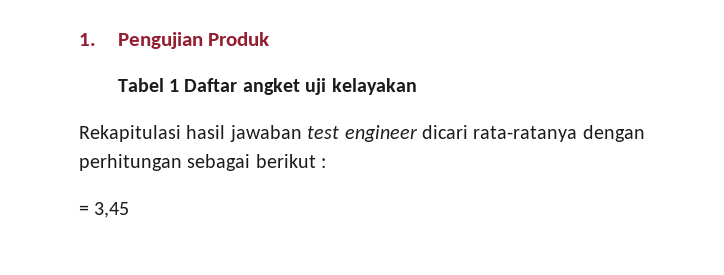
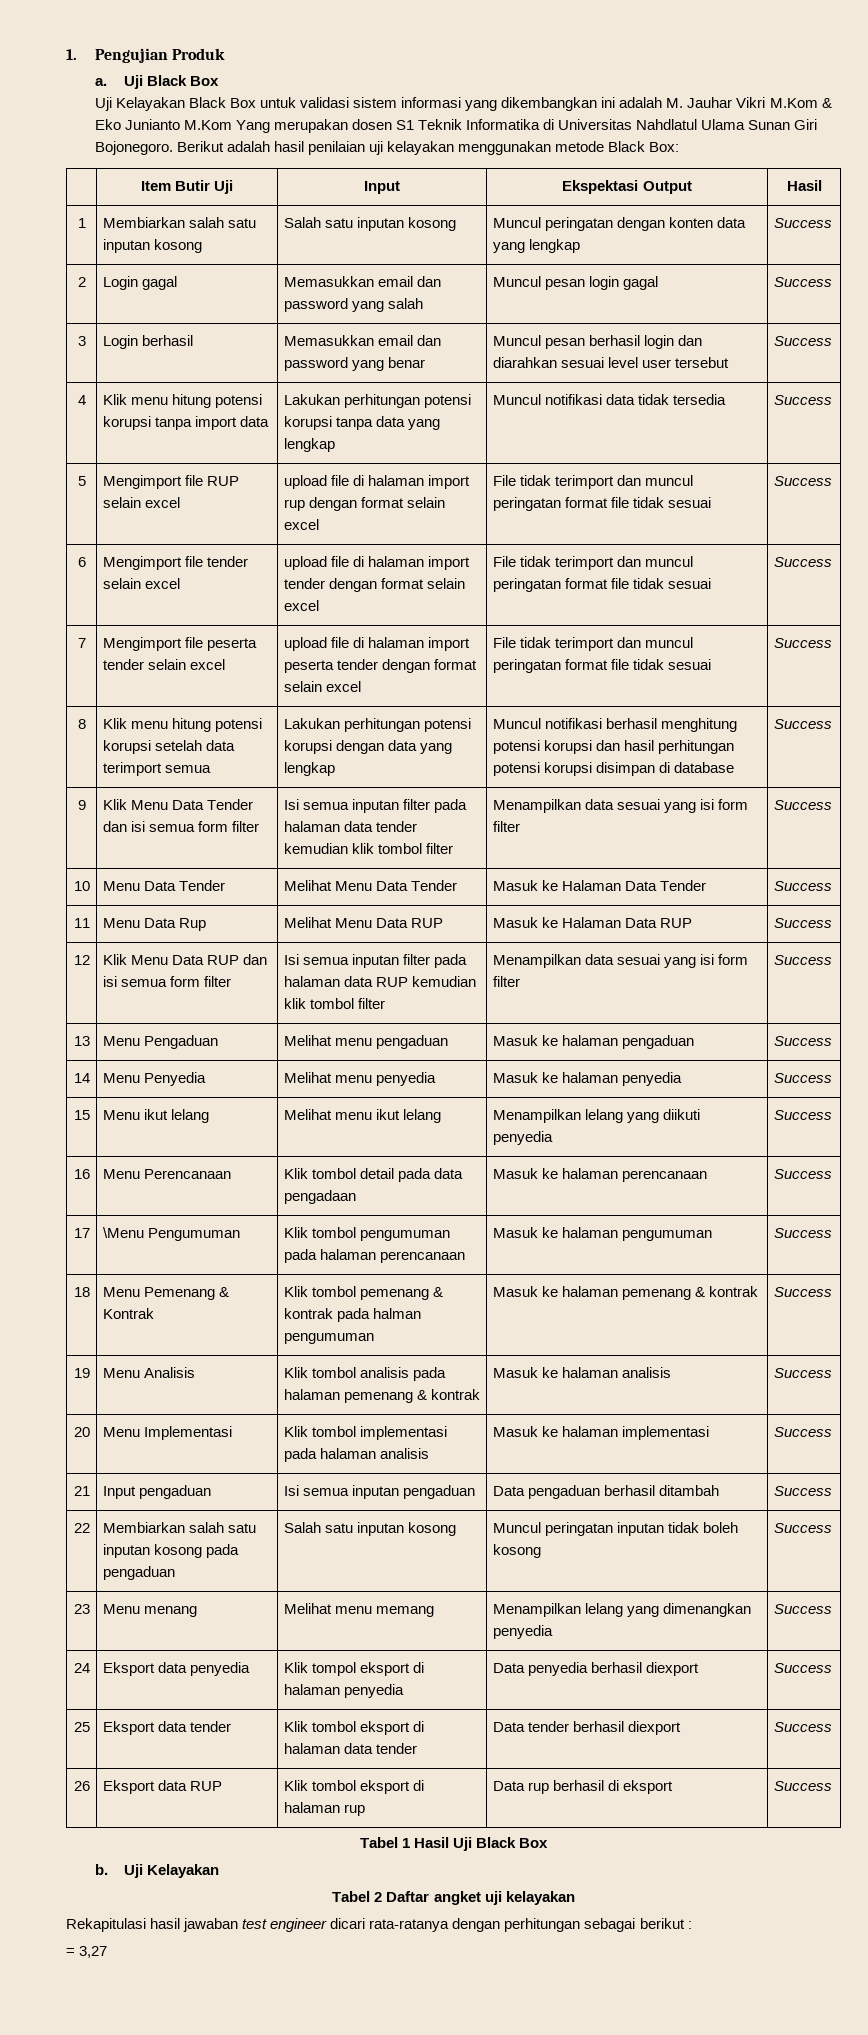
- Tabel 1 Daftar angket uji kelayakan
+ a. Uji Black Box
+ Uji Kelayakan Black Box untuk validasi sistem informasi yang dikembangkan ini adalah M. Jauhar Vikri M.Kom & Eko Junianto M.Kom Yang merupakan dosen S1 Teknik Informatika di Universitas Nahdlatul Ulama Sunan Giri Bojonegoro. Berikut adalah hasil penilaian uji kelayakan menggunakan metode Black Box:
+ | Item Butir Uji | Input | Ekspektasi Output | Hasil
+ 1 | Membiarkan salah satu inputan kosong | Salah satu inputan kosong | Muncul peringatan dengan konten data yang lengkap | Success
+ 2 | Login gagal | Memasukkan email dan password yang salah | Muncul pesan login gagal | Success
+ 3 | Login berhasil | Memasukkan email dan password yang benar | Muncul pesan berhasil login dan diarahkan sesuai level user tersebut | Success
+ 4 | Klik menu hitung potensi korupsi tanpa import data | Lakukan perhitungan potensi korupsi tanpa data yang lengkap | Muncul notifikasi data tidak tersedia | Success
+ 5 | Mengimport file RUP selain excel | upload file di halaman import rup dengan format selain excel | File tidak terimport dan muncul peringatan format file tidak sesuai | Success
+ 6 | Mengimport file tender selain excel | upload file di halaman import tender dengan format selain excel | File tidak terimport dan muncul peringatan format file tidak sesuai | Success
+ 7 | Mengimport file peserta tender selain excel | upload file di halaman import peserta tender dengan format selain excel | File tidak terimport dan muncul peringatan format file tidak sesuai | Success
+ 8 | Klik menu hitung potensi korupsi setelah data terimport semua | Lakukan perhitungan potensi korupsi dengan data yang lengkap | Muncul notifikasi berhasil menghitung potensi korupsi dan hasil perhitungan potensi korupsi disimpan di database | Success
+ 9 | Klik Menu Data Tender dan isi semua form filter | Isi semua inputan filter pada halaman data tender kemudian klik tombol filter | Menampilkan data sesuai yang isi form filter | Success
+ 10 | Menu Data Tender | Melihat Menu Data Tender | Masuk ke Halaman Data Tender | Success
+ 11 | Menu Data Rup | Melihat Menu Data RUP | Masuk ke Halaman Data RUP | Success
+ 12 | Klik Menu Data RUP dan isi semua form filter | Isi semua inputan filter pada halaman data RUP kemudian klik tombol filter | Menampilkan data sesuai yang isi form filter | Success
+ 13 | Menu Pengaduan | Melihat menu pengaduan | Masuk ke halaman pengaduan | Success
+ 14 | Menu Penyedia | Melihat menu penyedia | Masuk ke halaman penyedia | Success
+ 15 | Menu ikut lelang | Melihat menu ikut lelang | Menampilkan lelang yang diikuti penyedia | Success
+ 16 | Menu Perencanaan | Klik tombol detail pada data pengadaan | Masuk ke halaman perencanaan | Success
+ 17 | \Menu Pengumuman | Klik tombol pengumuman pada halaman perencanaan | Masuk ke halaman pengumuman | Success
+ 18 | Menu Pemenang & Kontrak | Klik tombol pemenang & kontrak pada halman pengumuman | Masuk ke halaman pemenang & kontrak | Success
+ 19 | Menu Analisis | Klik tombol analisis pada halaman pemenang & kontrak | Masuk ke halaman analisis | Success
+ 20 | Menu Implementasi | Klik tombol implementasi pada halaman analisis | Masuk ke halaman implementasi | Success
+ 21 | Input pengaduan | Isi semua inputan pengaduan | Data pengaduan berhasil ditambah | Success
+ 22 | Membiarkan salah satu inputan kosong pada pengaduan | Salah satu inputan kosong | Muncul peringatan inputan tidak boleh kosong | Success
+ 23 | Menu menang | Melihat menu memang | Menampilkan lelang yang dimenangkan penyedia | Success
+ 24 | Eksport data penyedia | Klik tompol eksport di halaman penyedia | Data penyedia berhasil diexport | Success
+ 25 | Eksport data tender | Klik tombol eksport di halaman data tender | Data tender berhasil diexport | Success
+ 26 | Eksport data RUP | Klik tombol eksport di halaman rup | Data rup berhasil di eksport | Success
+ Tabel 1 Hasil Uji Black Box
+ b. Uji Kelayakan
+ Tabel 2 Daftar angket uji kelayakan
- = 3,45
+ = 3,27

